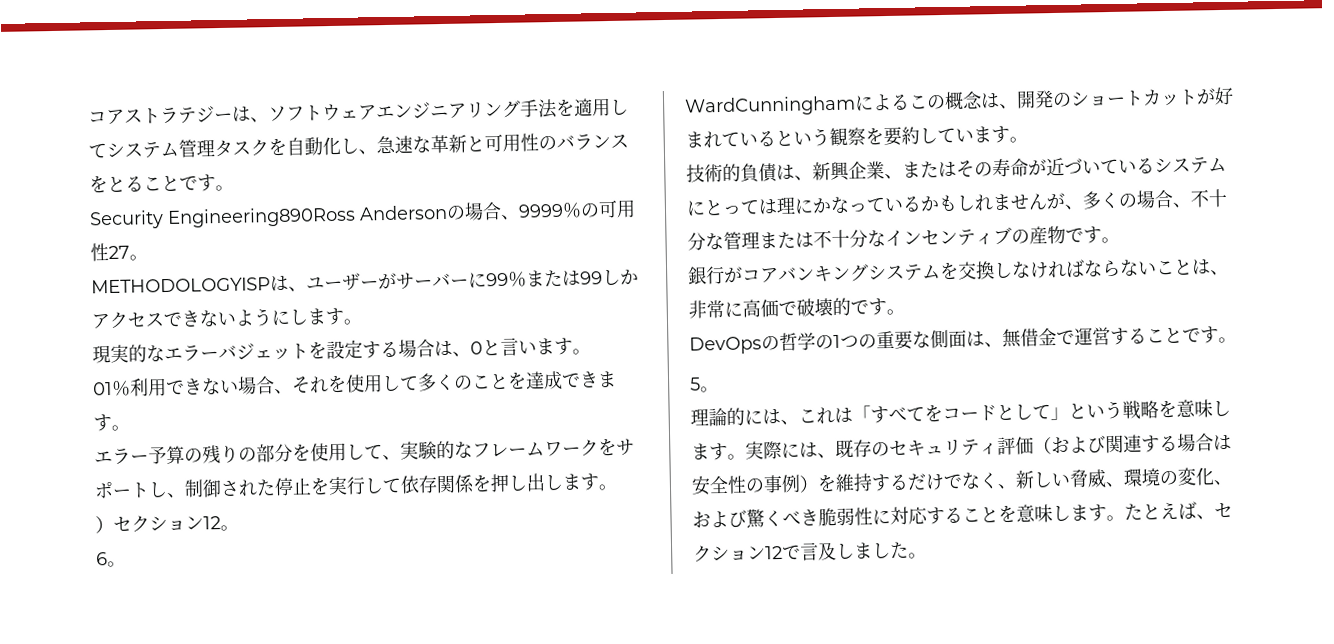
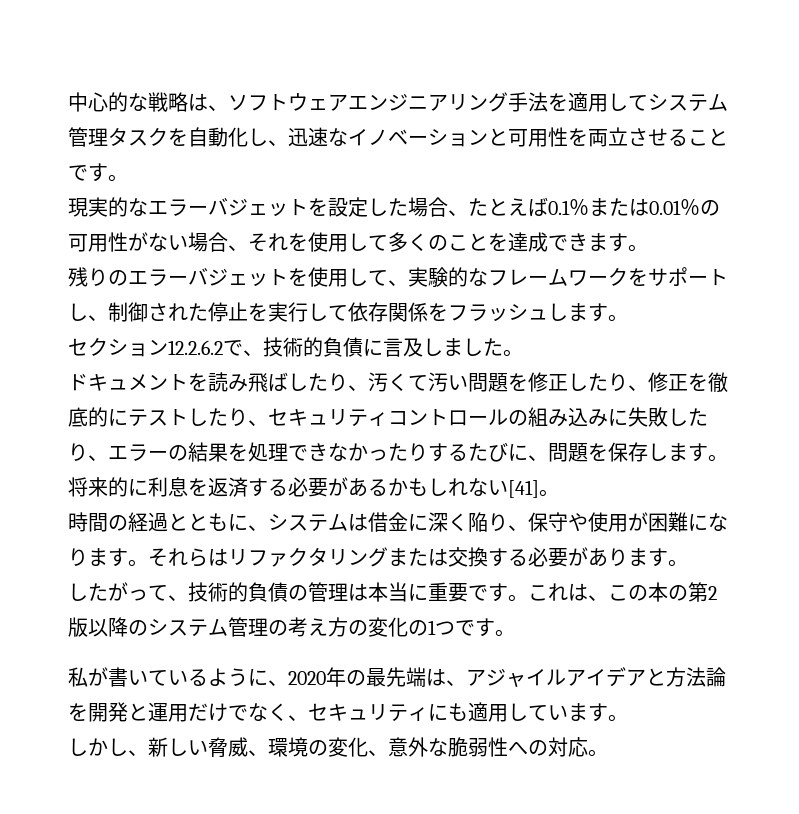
- コアストラテジーは、ソフトウェアエンジニアリング手法を適用してシステム管理タスクを自動化し、急速な革新と可用性のバランスをとることです。
- Security Engineering890Ross Andersonの場合、9999％の可用性27。
- METHODOLOGYISPは、ユーザーがサーバーに99％または99しかアクセスできないようにします。
+ 中心的な戦略は、ソフトウェアエンジニアリング手法を適用してシステム管理タスクを自動化し、迅速なイノベーションと可用性を両立させることです。
- 現実的なエラーバジェットを設定する場合は、0と言います。
- 01％利用できない場合、それを使用して多くのことを達成できます。
+ 現実的なエラーバジェットを設定した場合、たとえば0.1％または0.01％の可用性がない場合、それを使用して多くのことを達成できます。
- エラー予算の残りの部分を使用して、実験的なフレームワークをサポートし、制御された停止を実行して依存関係を押し出します。
- ）セクション12。
- 6。
- WardCunninghamによるこの概念は、開発のショートカットが好まれているという観察を要約しています。
- 技術的負債は、新興企業、またはその寿命が近づいているシステムにとっては理にかなっているかもしれませんが、多くの場合、不十分な管理または不十分なインセンティブの産物です。
- 銀行がコアバンキングシステムを交換しなければならないことは、非常に高価で破壊的です。
- DevOpsの哲学の1つの重要な側面は、無借金で運営することです。
- 5。
- 理論的には、これは「すべてをコードとして」という戦略を意味します。実際には、既存のセキュリティ評価（および関連する場合は安全性の事例）を維持するだけでなく、新しい脅威、環境の変化、および驚くべき脆弱性に対応することを意味します。たとえば、セクション12で言及しました。
+ 残りのエラーバジェットを使用して、実験的なフレームワークをサポートし、制御された停止を実行して依存関係をフラッシュします。
+ セクション12.2.6.2で、技術的負債に言及しました。
+ ドキュメントを読み飛ばしたり、汚くて汚い問題を修正したり、修正を徹底的にテストしたり、セキュリティコントロールの組み込みに失敗したり、エラーの結果を処理できなかったりするたびに、問題を保存します。将来的に利息を返済する必要があるかもしれない[41]。
+ 時間の経過とともに、システムは借金に深く陥り、保守や使用が困難になります。それらはリファクタリングまたは交換する必要があります。
+ したがって、技術的負債の管理は本当に重要です。これは、この本の第2版以降のシステム管理の考え方の変化の1つです。
+ 私が書いているように、2020年の最先端は、アジャイルアイデアと方法論を開発と運用だけでなく、セキュリティにも適用しています。
+ しかし、新しい脅威、環境の変化、意外な脆弱性への対応。

